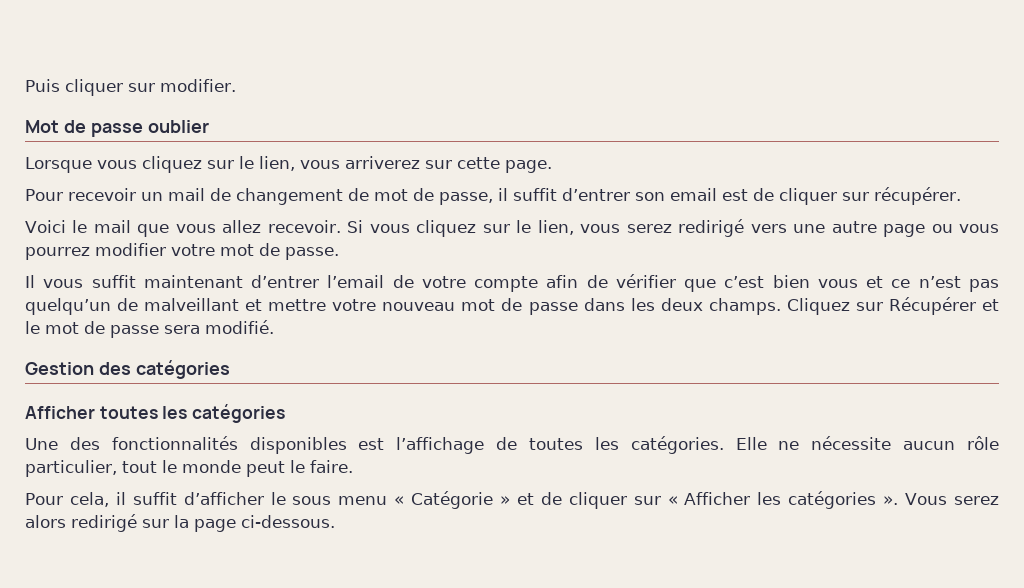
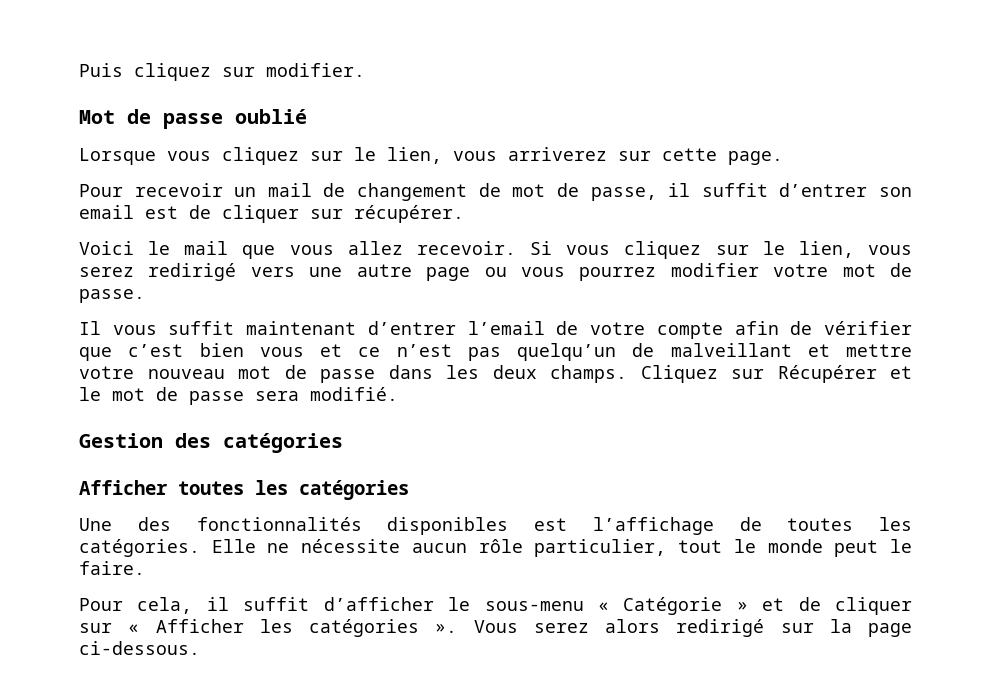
- Puis cliquer sur modifier.
+ Puis cliquez sur modifier.
- Mot de passe oublier
+ Mot de passe oublié
- Pour cela, il suffit d’afficher le sous menu « Catégorie » et de cliquer sur « Afficher les catégories ».
+ Pour cela, il suffit d’afficher le sous-menu « Catégorie » et de cliquer sur « Afficher les catégories ».

